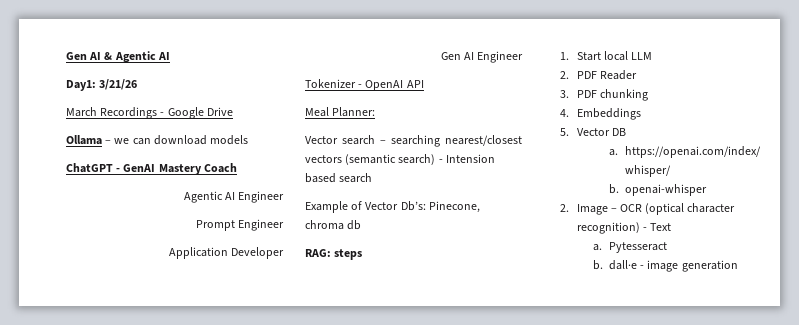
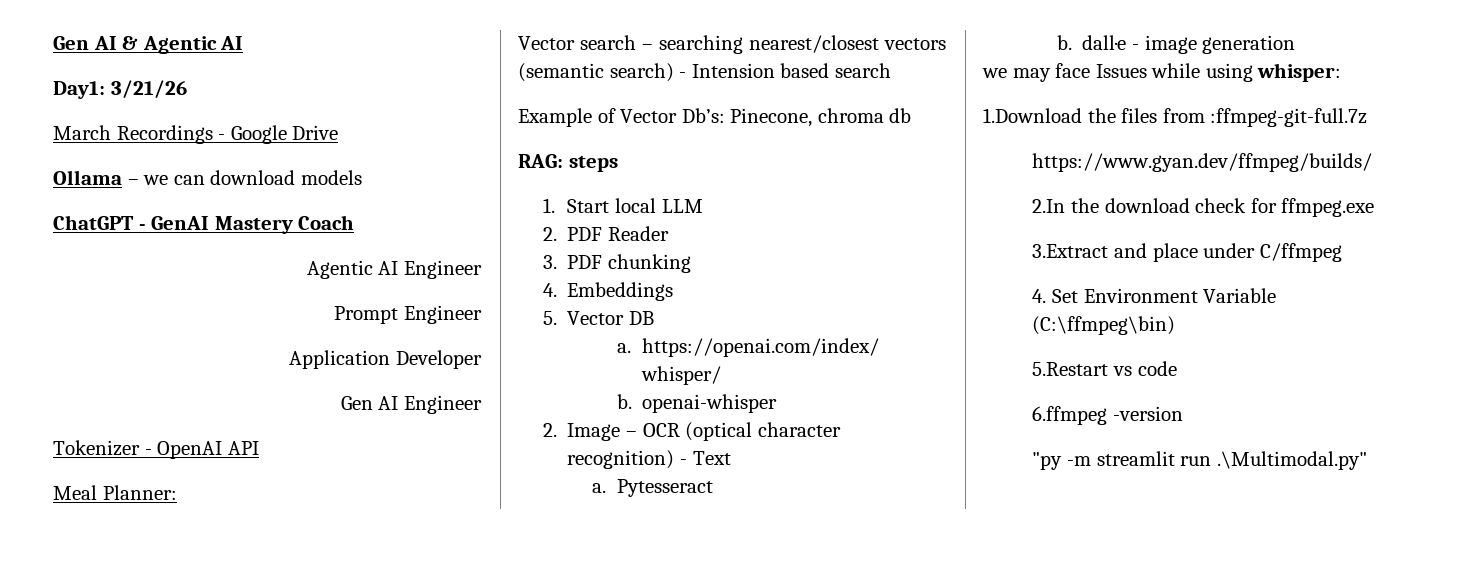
+ we may face Issues while using whisper:
+ 1.Download the files from :ffmpeg-git-full.7z
+ https://www.gyan.dev/ffmpeg/builds/
+ 2.In the download check for ffmpeg.exe
+ 3.Extract and place under C/ffmpeg
+ 4. Set Environment Variable (C:\ffmpeg\bin)
+ 5.Restart vs code
+ 6.ffmpeg -version
+ "py -m streamlit run .\Multimodal.py"

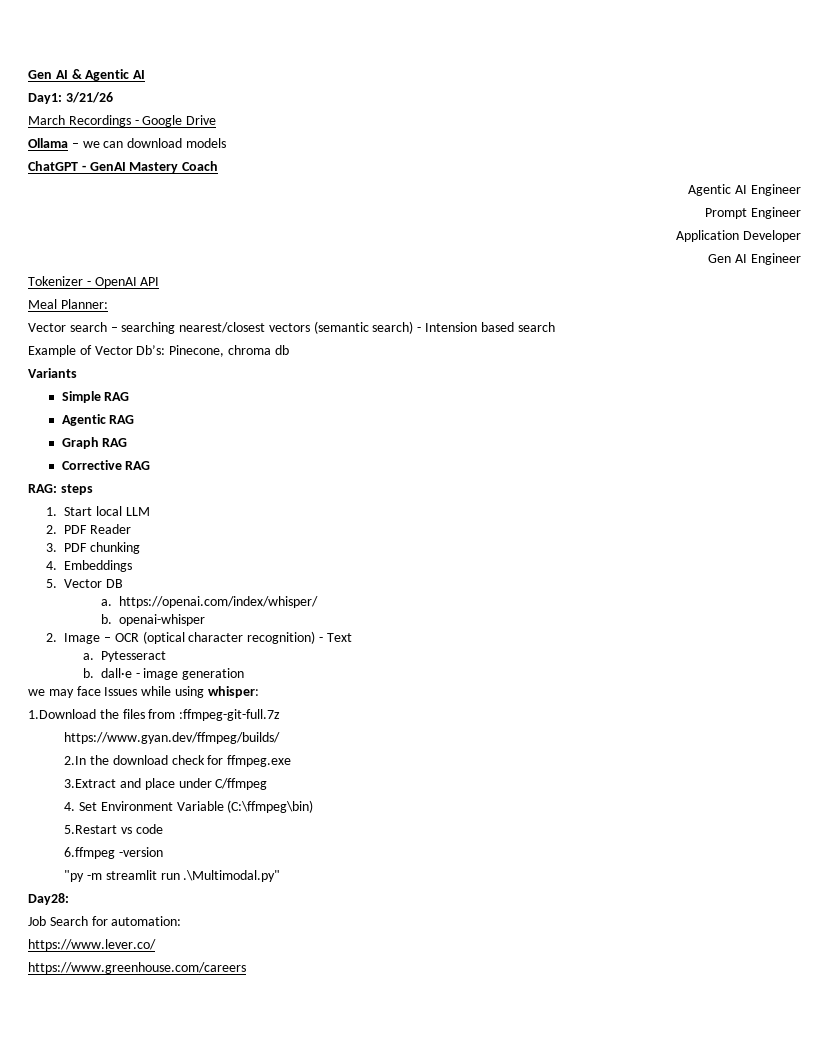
+ Variants
+ Simple RAG
+ Agentic RAG
+ Graph RAG
+ Corrective RAG
+ Day28:
+ Job Search for automation:
+ https://www.lever.co/
+ https://www.greenhouse.com/careers

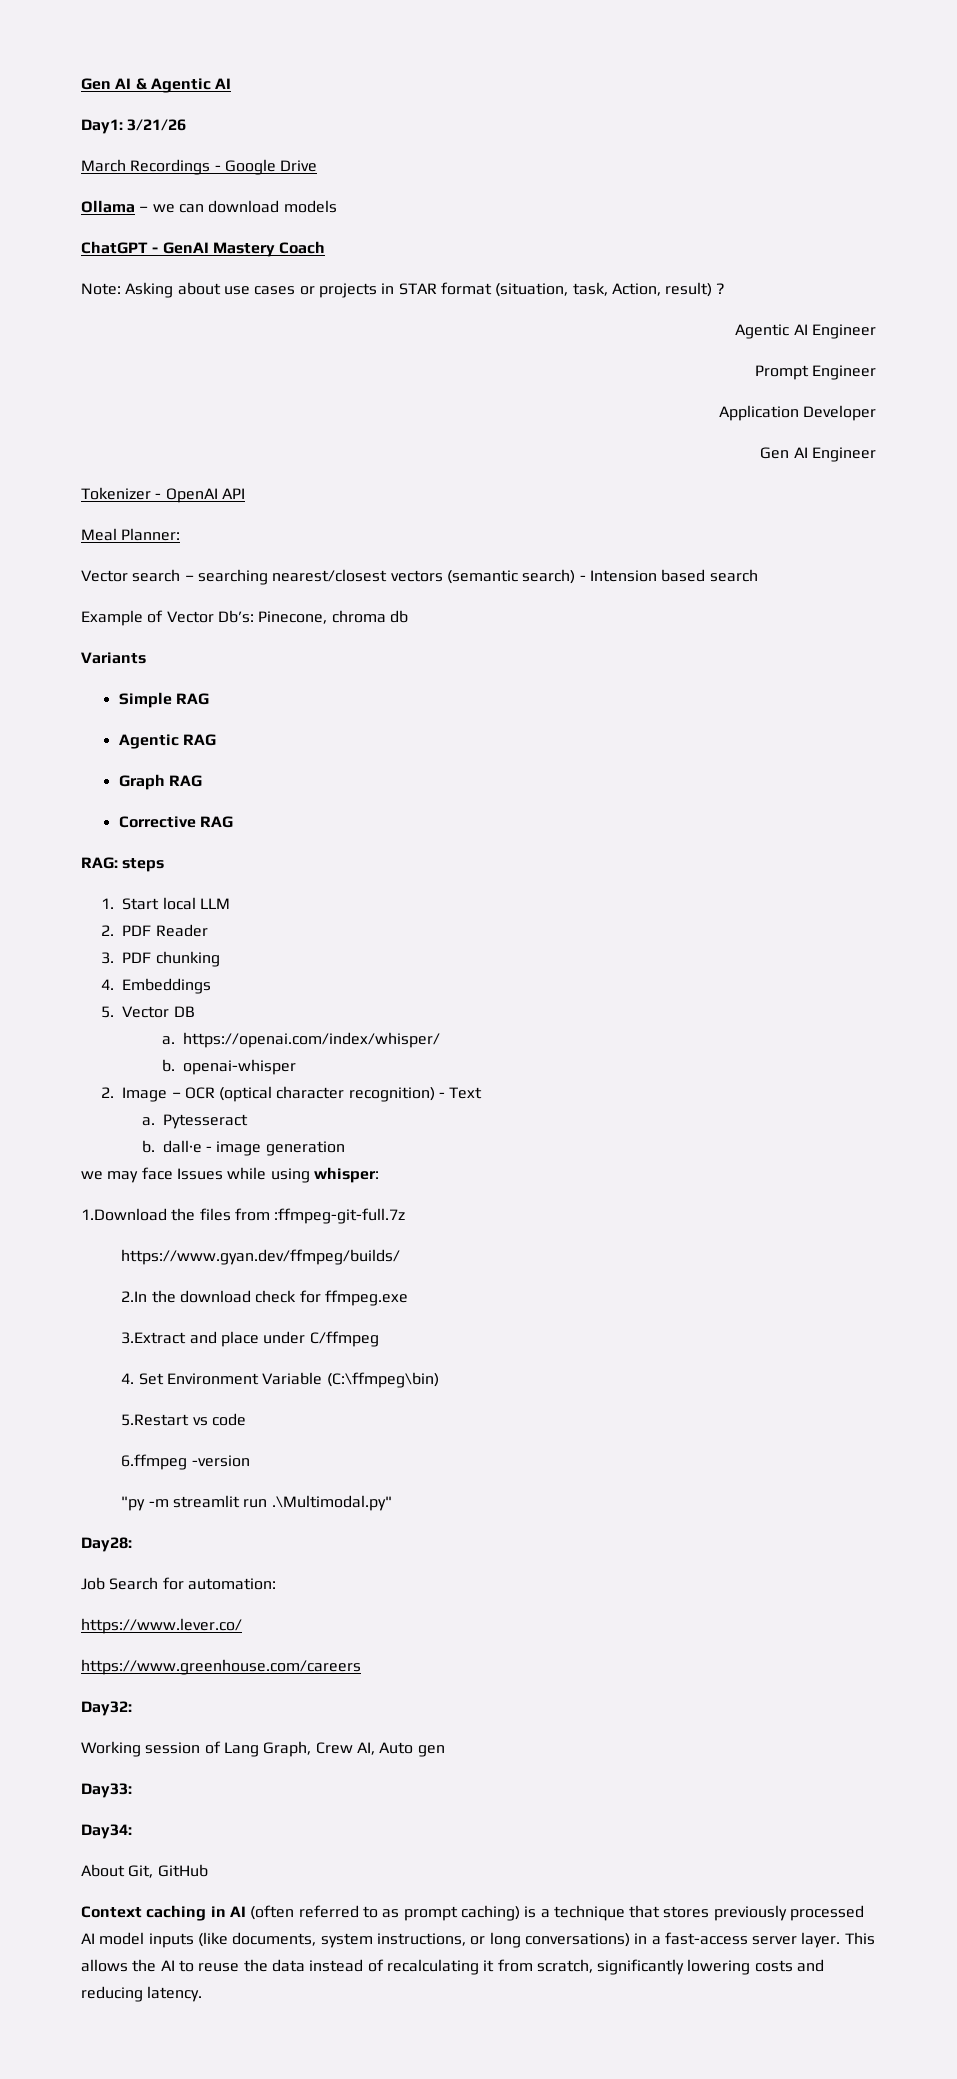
+ Note: Asking about use cases or projects in STAR format (situation, task, Action, result) ?
+ Day32:
+ Working session of Lang Graph, Crew AI, Auto gen
+ Day33:
+ Day34:
+ About Git, GitHub
+ Context caching in AI (often referred to as prompt caching) is a technique that stores previously processed AI model inputs (like documents, system instructions, or long conversations) in a fast-access server layer. This allows the AI to reuse the data instead of recalculating it from scratch, significantly lowering costs and reducing latency.

